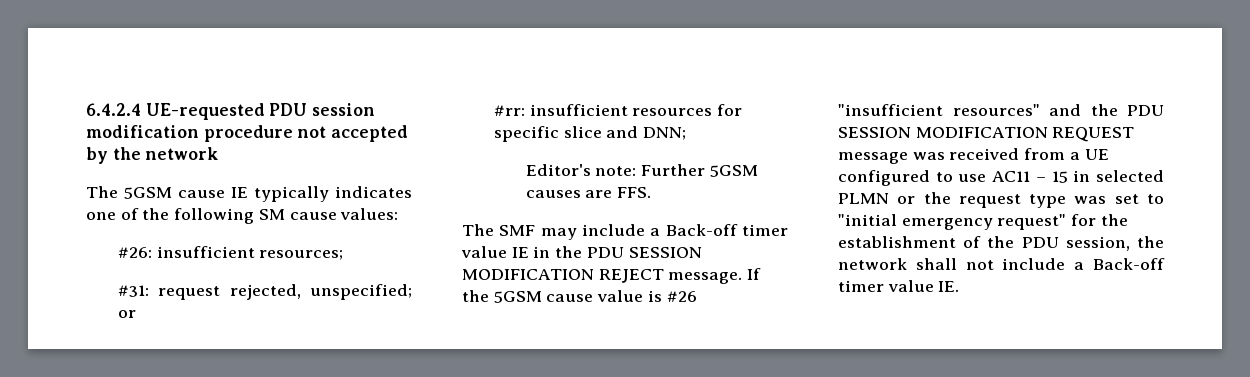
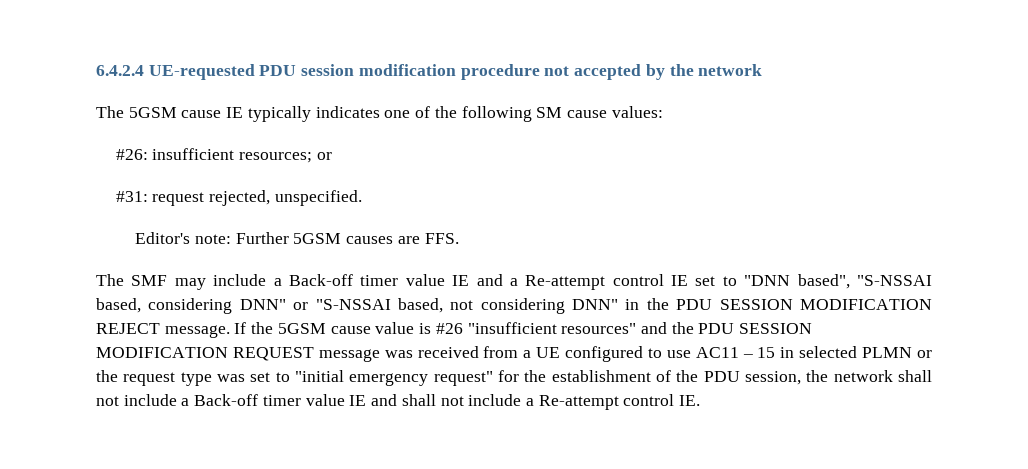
- #26: insufficient resources;
+ #26: insufficient resources; or
- #31: request rejected, unspecified; or
- #rr: insufficient resources for specific slice and DNN;
+ #31: request rejected, unspecified.
- The SMF may include a Back-off timer value IE in the PDU SESSION MODIFICATION REJECT message.
+ The SMF may include a Back-off timer value IE and a Re-attempt control IE set to "DNN based", "S-NSSAI based, considering DNN" or "S-NSSAI based, not considering DNN" in the PDU SESSION MODIFICATION REJECT message.
- If the 5GSM cause value is #26 "insufficient resources" and the PDU SESSION MODIFICATION REQUEST message was received from a UE configured to use AC11 – 15 in selected PLMN or the request type was set to "initial emergency request" for the establishment of the PDU session, the network shall not include a Back-off timer value IE.
+ If the 5GSM cause value is #26 "insufficient resources" and the PDU SESSION MODIFICATION REQUEST message was received from a UE configured to use AC11 – 15 in selected PLMN or the request type was set to "initial emergency request" for the establishment of the PDU session, the network shall not include a Back-off timer value IE and shall not include a Re-attempt control IE.

